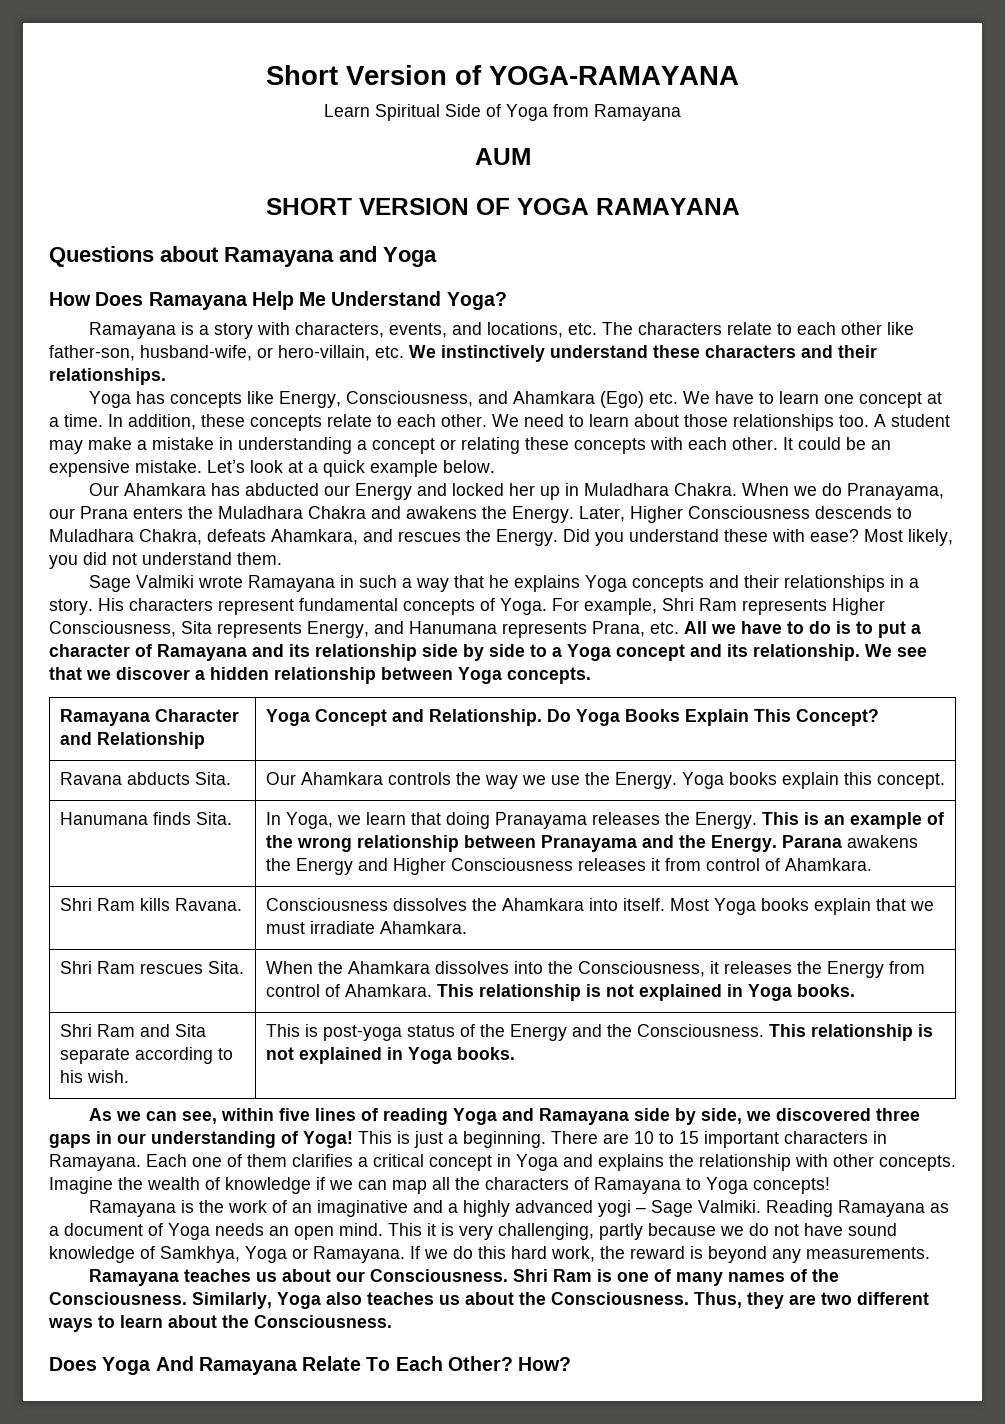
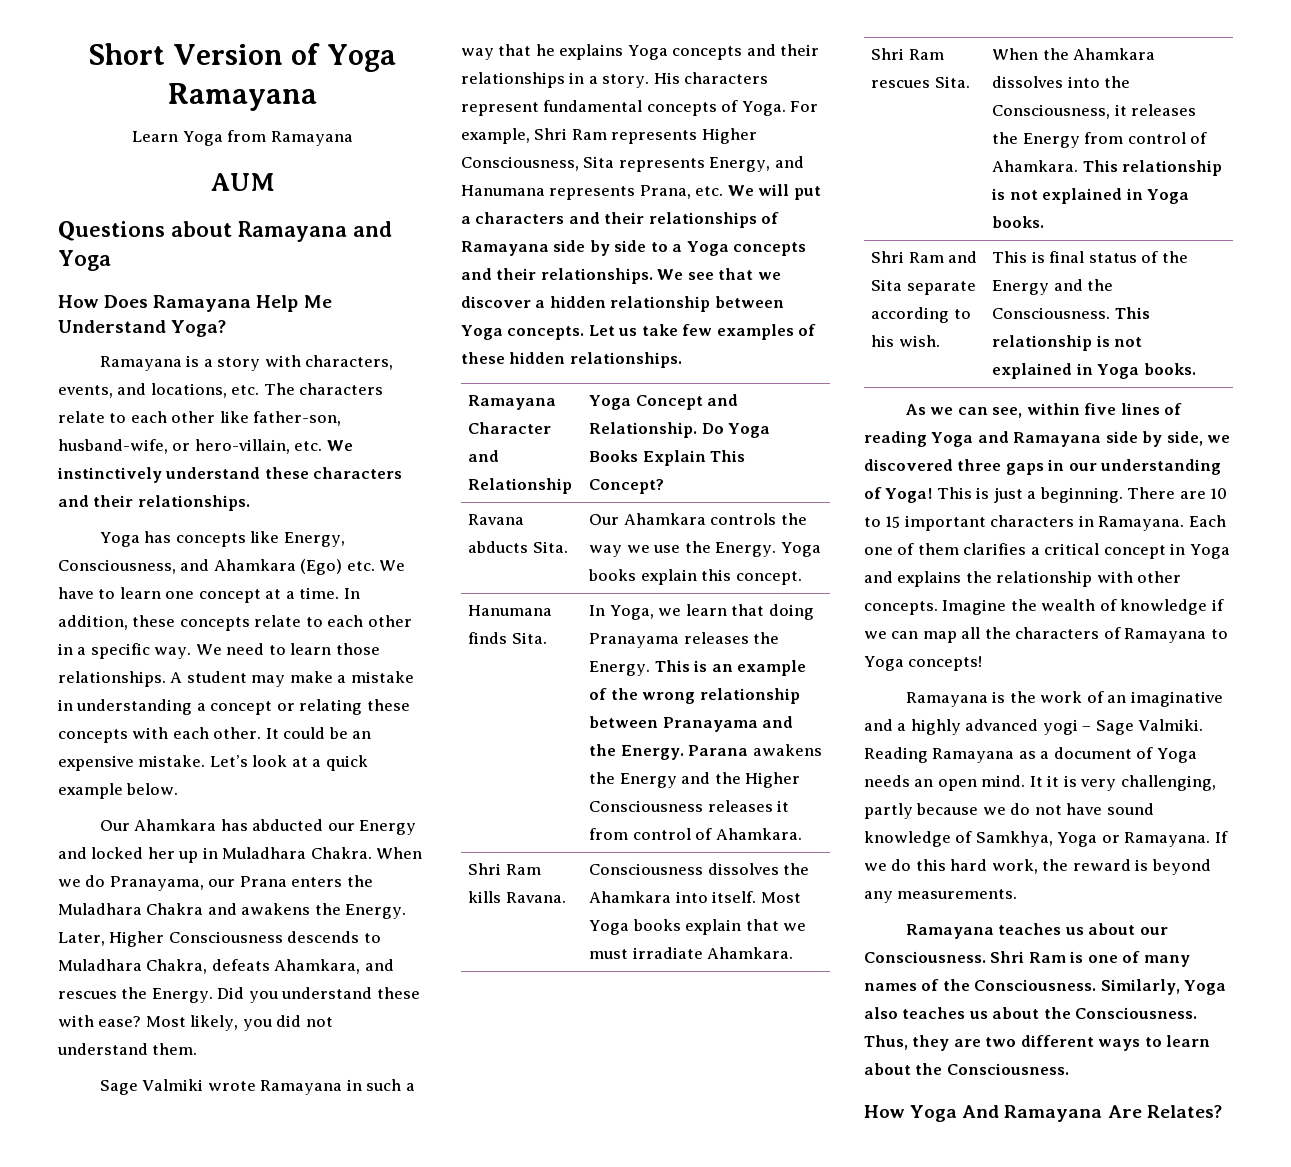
- Short Version of YOGA-RAMAYANA
+ Short Version of Yoga Ramayana
- Learn Spiritual Side of Yoga from Ramayana
+ Learn Yoga from Ramayana
- SHORT VERSION OF YOGA RAMAYANA
- In addition, these concepts relate to each other. We need to learn about those relationships too.
+ In addition, these concepts relate to each other in a specific way. We need to learn those relationships.
- For example, Shri Ram represents Higher Consciousness, Sita represents Energy, and Hanumana represents Prana, etc. All we have to do is to put a character of Ramayana and its relationship side by side to a Yoga concept and its relationship.
+ For example, Shri Ram represents Higher Consciousness, Sita represents Energy, and Hanumana represents Prana, etc. We will put a characters and their relationships of Ramayana side by side to a Yoga concepts and their relationships.
+ Let us take few examples of these hidden relationships.
- Hanumana finds Sita. | In Yoga, we learn that doing Pranayama releases the Energy. This is an example of the wrong relationship between Pranayama and the Energy. Parana awakens the Energy and Higher Consciousness releases it from control of Ahamkara.
+ Hanumana finds Sita. | In Yoga, we learn that doing Pranayama releases the Energy. This is an example of the wrong relationship between Pranayama and the Energy. Parana awakens the Energy and the Higher Consciousness releases it from control of Ahamkara.
- Shri Ram and Sita separate according to his wish. | This is post-yoga status of the Energy and the Consciousness. This relationship is not explained in Yoga books.
+ Shri Ram and Sita separate according to his wish. | This is final status of the Energy and the Consciousness. This relationship is not explained in Yoga books.
- This it is very challenging, partly because we do not have sound knowledge of Samkhya, Yoga or Ramayana.
+ It it is very challenging, partly because we do not have sound knowledge of Samkhya, Yoga or Ramayana.
- Does Yoga And Ramayana Relate To Each Other? How?
+ How Yoga And Ramayana Are Relates?

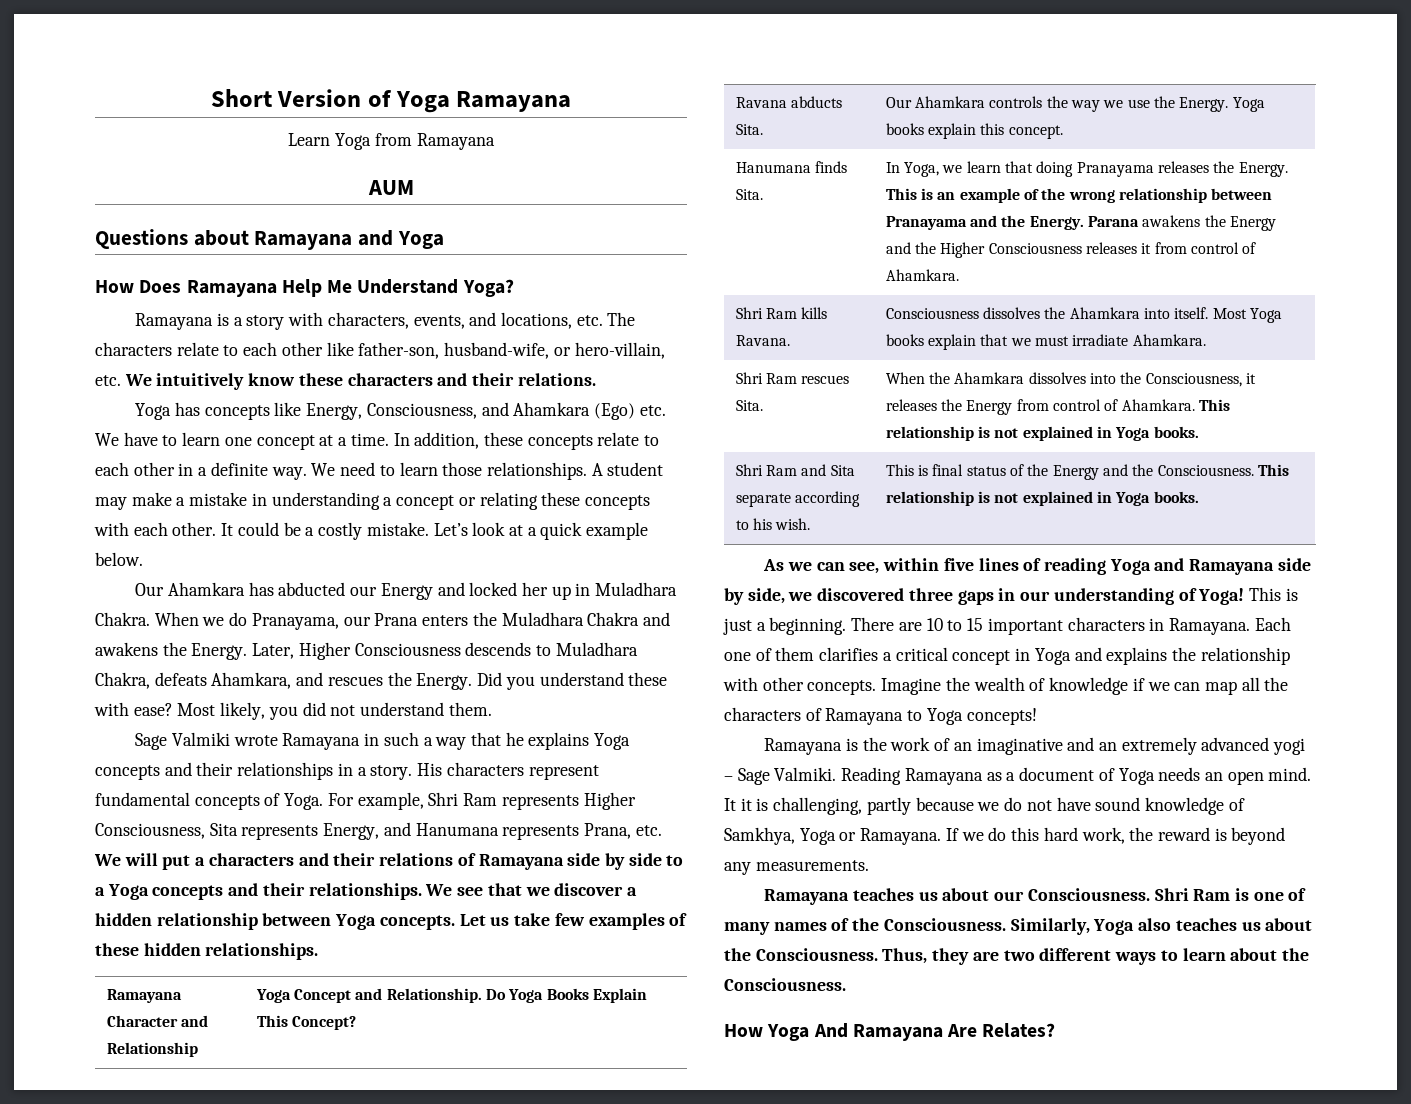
- Ramayana is a story with characters, events, and locations, etc. The characters relate to each other like father-son, husband-wife, or hero-villain, etc. We instinctively understand these characters and their relationships.
+ Ramayana is a story with characters, events, and locations, etc. The characters relate to each other like father-son, husband-wife, or hero-villain, etc. We intuitively know these characters and their relations.
- In addition, these concepts relate to each other in a specific way.
+ In addition, these concepts relate to each other in a definite way.
- It could be an expensive mistake.
+ It could be a costly mistake.
- For example, Shri Ram represents Higher Consciousness, Sita represents Energy, and Hanumana represents Prana, etc. We will put a characters and their relationships of Ramayana side by side to a Yoga concepts and their relationships.
+ For example, Shri Ram represents Higher Consciousness, Sita represents Energy, and Hanumana represents Prana, etc. We will put a characters and their relations of Ramayana side by side to a Yoga concepts and their relationships.
- Ramayana is the work of an imaginative and a highly advanced yogi – Sage Valmiki.
+ Ramayana is the work of an imaginative and an extremely advanced yogi – Sage Valmiki.
- It it is very challenging, partly because we do not have sound knowledge of Samkhya, Yoga or Ramayana.
+ It it is challenging, partly because we do not have sound knowledge of Samkhya, Yoga or Ramayana.

